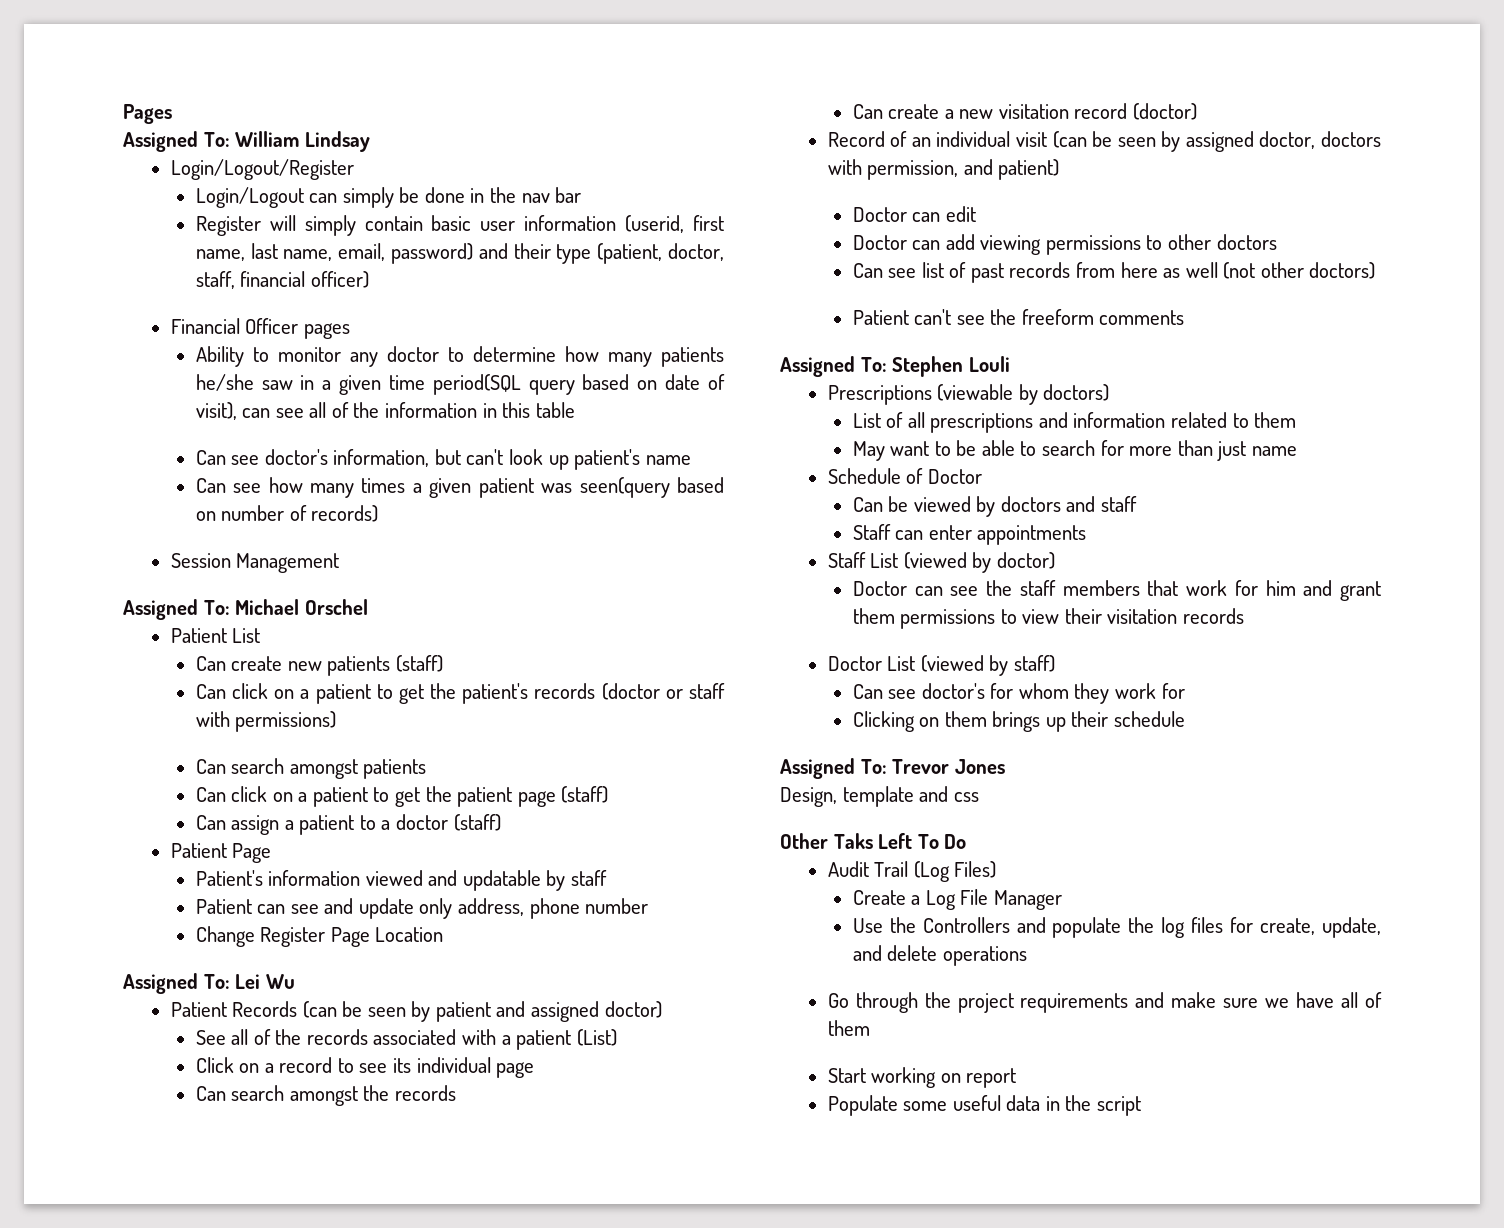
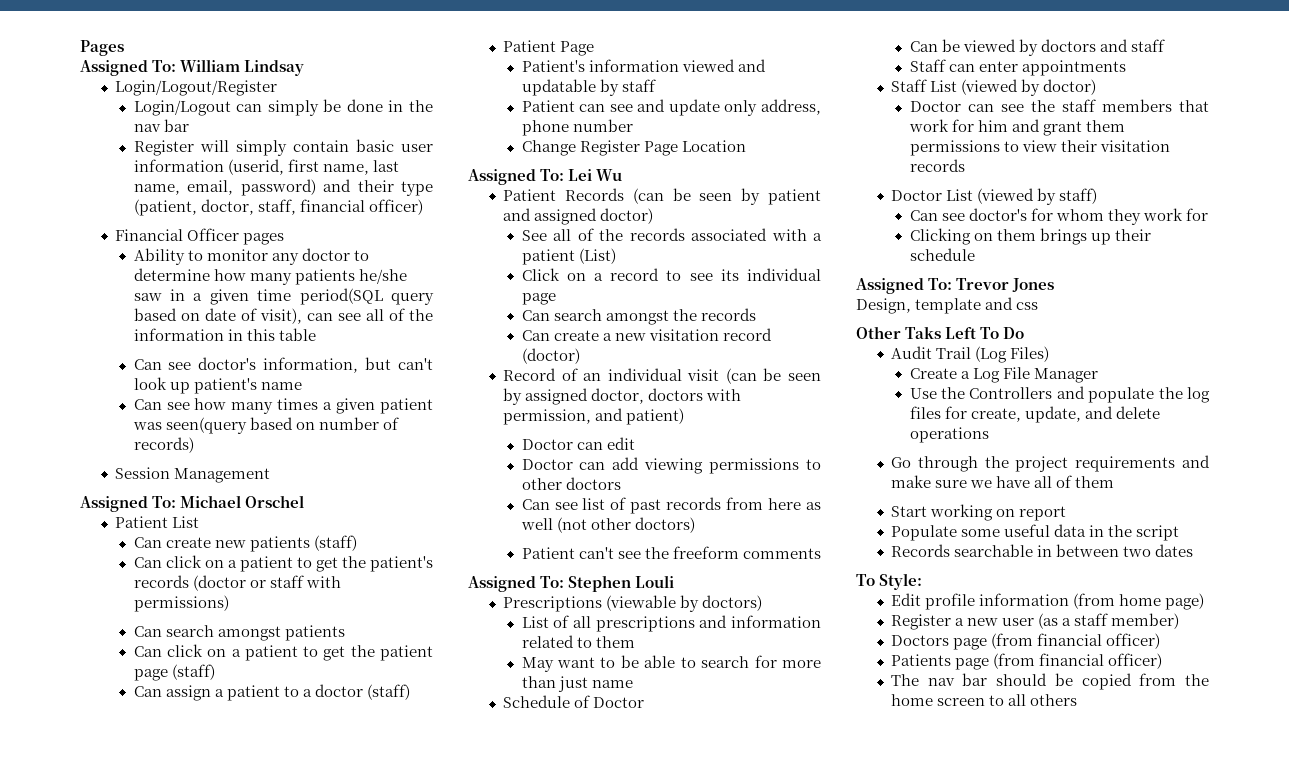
+ Records searchable in between two dates
+ To Style:
+ Edit profile information (from home page)
+ Register a new user (as a staff member)
+ Doctors page (from financial officer)
+ Patients page (from financial officer)
+ The nav bar should be copied from the home screen to all others

